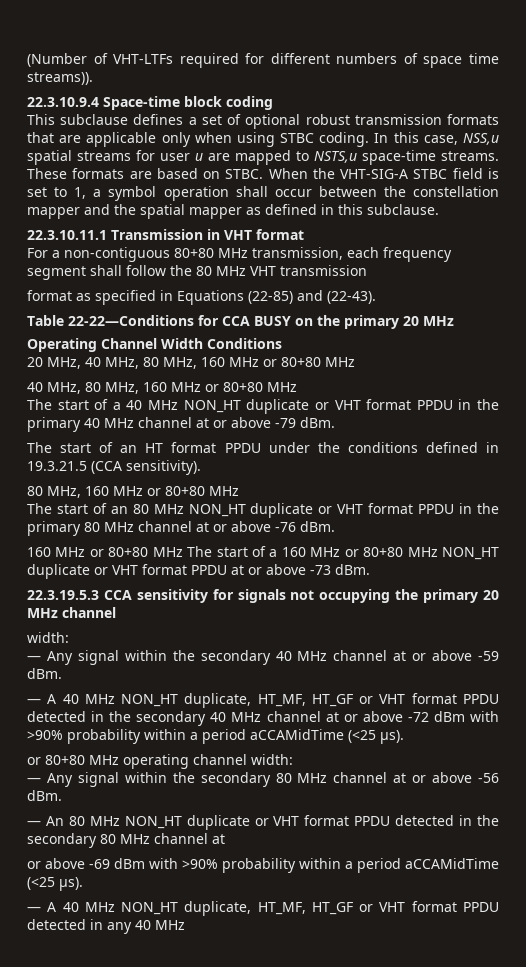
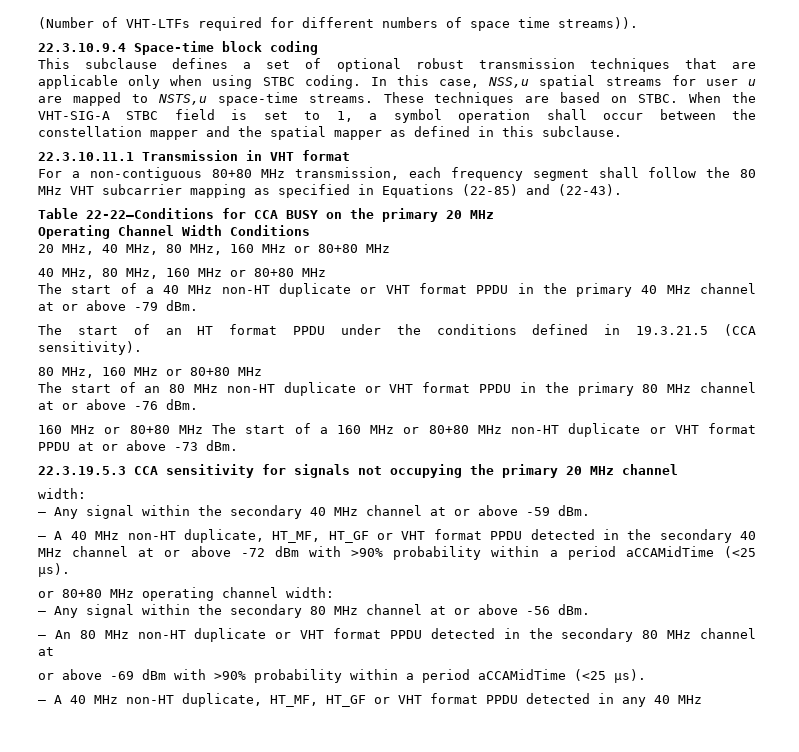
- This subclause defines a set of optional robust transmission formats that are applicable only when using STBC coding.
+ This subclause defines a set of optional robust transmission techniques that are applicable only when using STBC coding.
- These formats are based on STBC.
+ These techniques are based on STBC.
- For a non-contiguous 80+80 MHz transmission, each frequency segment shall follow the 80 MHz VHT transmission
- format as specified in Equations (22-85) and (22-43).
+ For a non-contiguous 80+80 MHz transmission, each frequency segment shall follow the 80 MHz VHT subcarrier mapping as specified in Equations (22-85) and (22-43).
- The start of a 40 MHz NON_HT duplicate or VHT format PPDU in the primary 40 MHz channel at or above -79 dBm.
+ The start of a 40 MHz non-HT duplicate or VHT format PPDU in the primary 40 MHz channel at or above -79 dBm.
- The start of an 80 MHz NON_HT duplicate or VHT format PPDU in the primary 80 MHz channel at or above -76 dBm.
+ The start of an 80 MHz non-HT duplicate or VHT format PPDU in the primary 80 MHz channel at or above -76 dBm.
- 160 MHz or 80+80 MHz The start of a 160 MHz or 80+80 MHz NON_HT duplicate or VHT format PPDU at or above -73 dBm.
+ 160 MHz or 80+80 MHz The start of a 160 MHz or 80+80 MHz non-HT duplicate or VHT format PPDU at or above -73 dBm.
- — A 40 MHz NON_HT duplicate, HT_MF, HT_GF or VHT format PPDU detected in the secondary 40 MHz channel at or above -72 dBm with >90% probability within a period aCCAMidTime (<25 μs).
+ — A 40 MHz non-HT duplicate, HT_MF, HT_GF or VHT format PPDU detected in the secondary 40 MHz channel at or above -72 dBm with >90% probability within a period aCCAMidTime (<25 μs).
- — An 80 MHz NON_HT duplicate or VHT format PPDU detected in the secondary 80 MHz channel at
+ — An 80 MHz non-HT duplicate or VHT format PPDU detected in the secondary 80 MHz channel at
- — A 40 MHz NON_HT duplicate, HT_MF, HT_GF or VHT format PPDU detected in any 40 MHz
+ — A 40 MHz non-HT duplicate, HT_MF, HT_GF or VHT format PPDU detected in any 40 MHz

